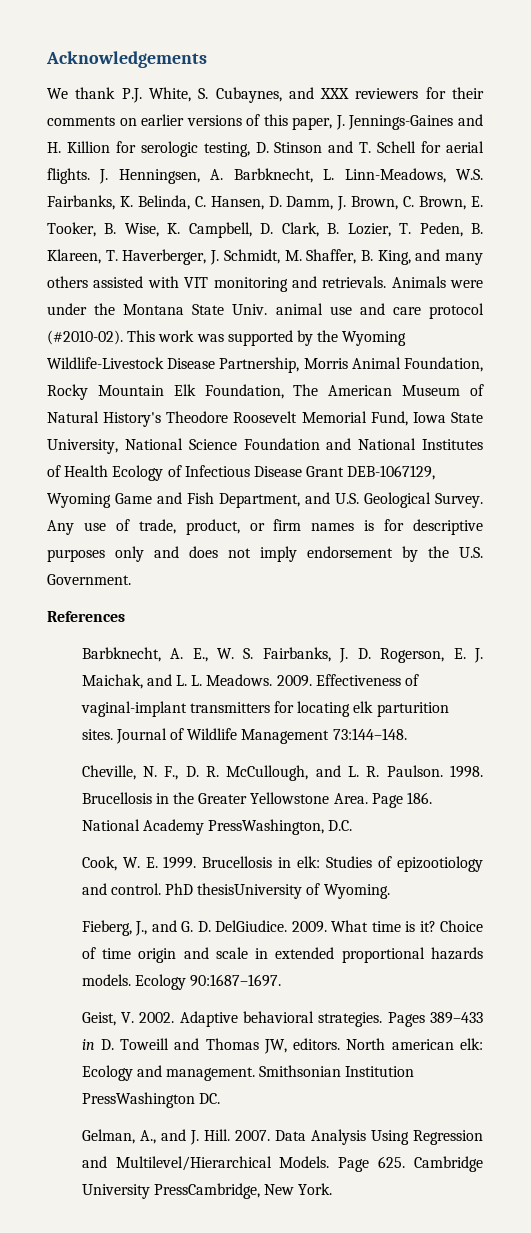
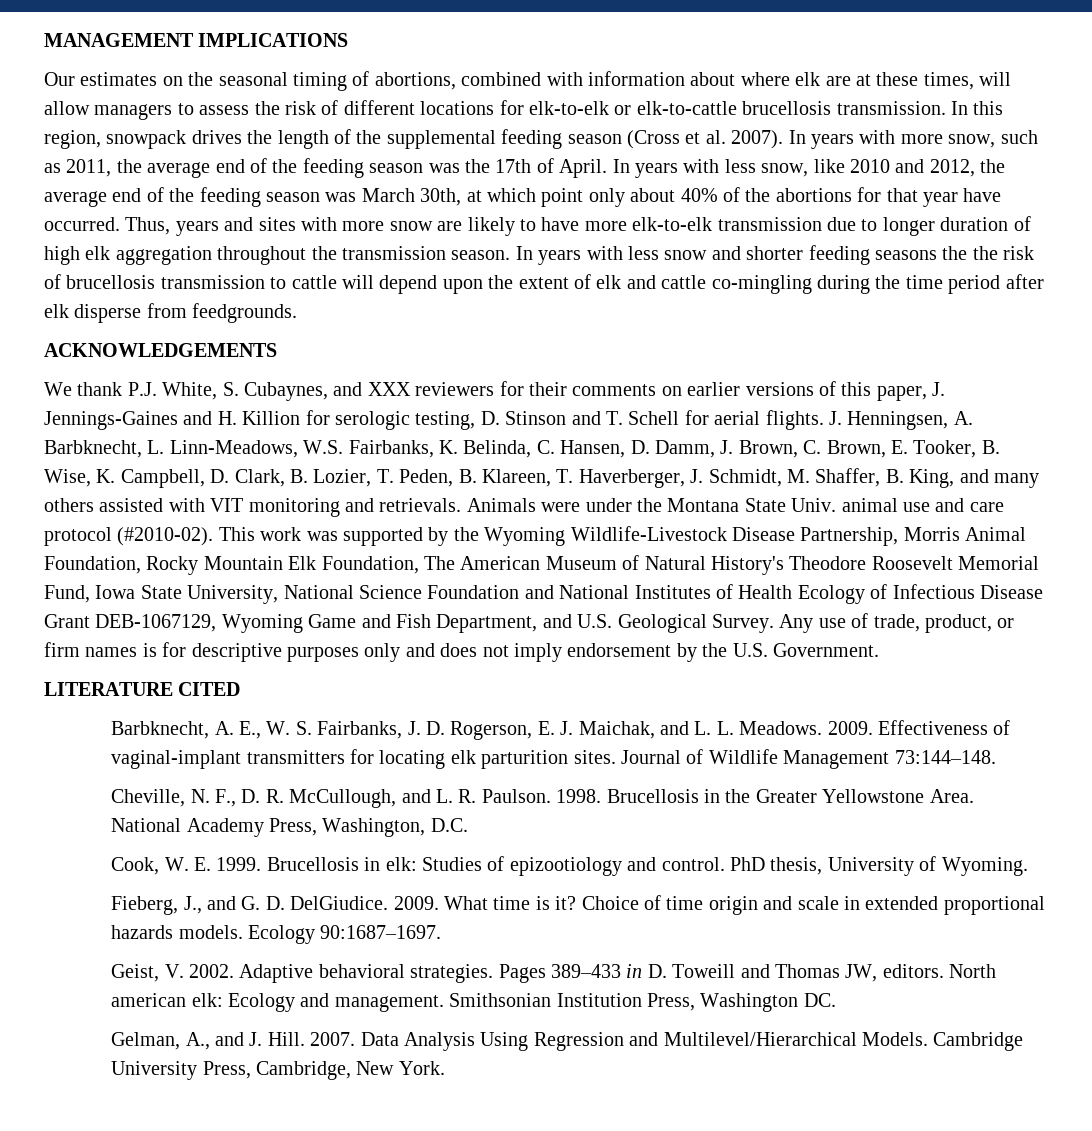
- Acknowledgements
+ MANAGEMENT IMPLICATIONS
+ Our estimates on the seasonal timing of abortions, combined with information about where elk are at these times, will allow managers to assess the risk of different locations for elk-to-elk or elk-to-cattle brucellosis transmission. In this region, snowpack drives the length of the supplemental feeding season (Cross et al. 2007). In years with more snow, such as 2011, the average end of the feeding season was the 17th of April. In years with less snow, like 2010 and 2012, the average end of the feeding season was March 30th, at which point only about 40% of the abortions for that year have occurred. Thus, years and sites with more snow are likely to have more elk-to-elk transmission due to longer duration of high elk aggregation throughout the transmission season. In years with less snow and shorter feeding seasons the the risk of brucellosis transmission to cattle will depend upon the extent of elk and cattle co-mingling during the time period after elk disperse from feedgrounds.
+ ACKNOWLEDGEMENTS
- References
+ LITERATURE CITED
- Page 186. National Academy PressWashington, D.C.
+ National Academy Press, Washington, D.C.
- PhD thesisUniversity of Wyoming.
+ PhD thesis, University of Wyoming.
- Smithsonian Institution PressWashington DC.
+ Smithsonian Institution Press, Washington DC.
- Page 625. Cambridge University PressCambridge, New York.
+ Cambridge University Press, Cambridge, New York.

